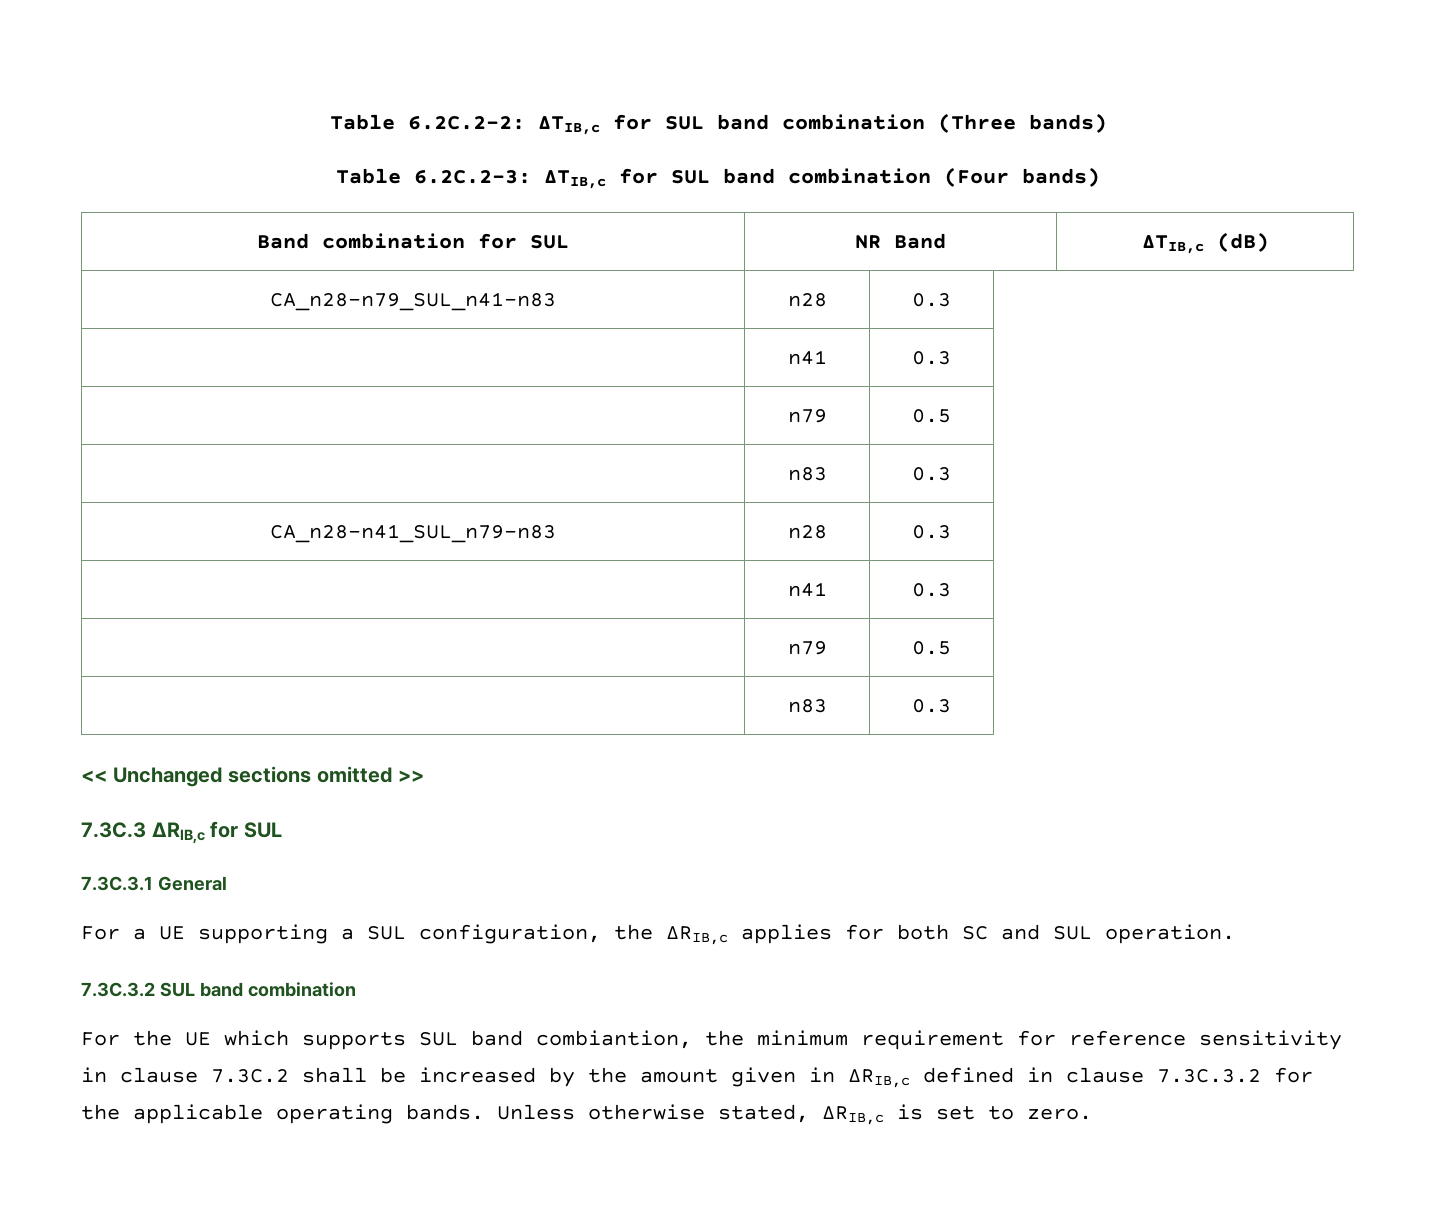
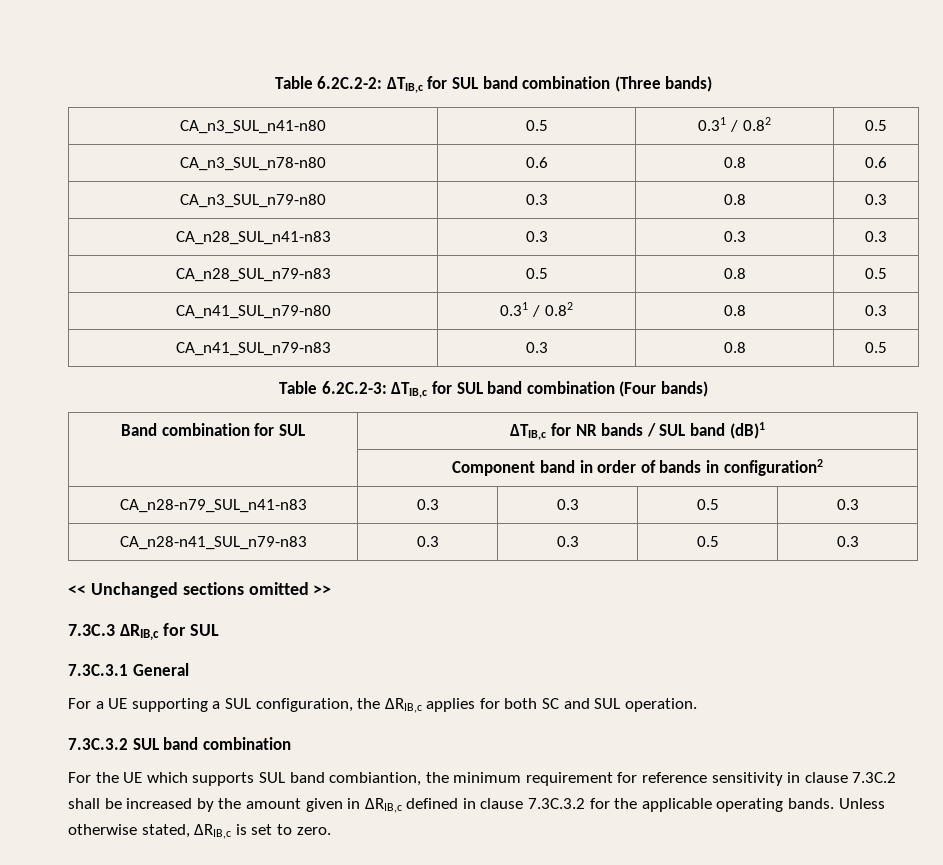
+ CA_n3_SUL_n41-n80 | 0.5 | 0.31 / 0.82 | 0.5
+ CA_n3_SUL_n78-n80 | 0.6 | 0.8 | 0.6
+ CA_n3_SUL_n79-n80 | 0.3 | 0.8 | 0.3
+ CA_n28_SUL_n41-n83 | 0.3 | 0.3 | 0.3
+ CA_n28_SUL_n79-n83 | 0.5 | 0.8 | 0.5
+ CA_n41_SUL_n79-n80 | 0.31 / 0.82 | 0.8 | 0.3
+ CA_n41_SUL_n79-n83 | 0.3 | 0.8 | 0.5
- Band combination for SUL | NR Band | ΔTIB,c (dB)
+ Band combination for SUL | ΔTIB,c for NR bands / SUL band (dB)1
+ | Component band in order of bands in configuration2
- CA_n28-n79_SUL_n41-n83 | n28 | 0.3
- | n41 | 0.3
- | n79 | 0.5
- | n83 | 0.3
+ CA_n28-n79_SUL_n41-n83 | 0.3 | 0.3 | 0.5 | 0.3
- CA_n28-n41_SUL_n79-n83 | n28 | 0.3
- | n41 | 0.3
- | n79 | 0.5
- | n83 | 0.3
+ CA_n28-n41_SUL_n79-n83 | 0.3 | 0.3 | 0.5 | 0.3

